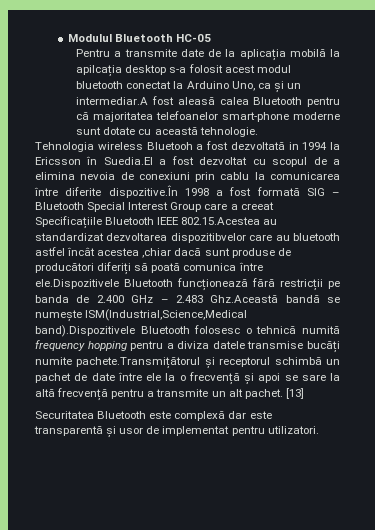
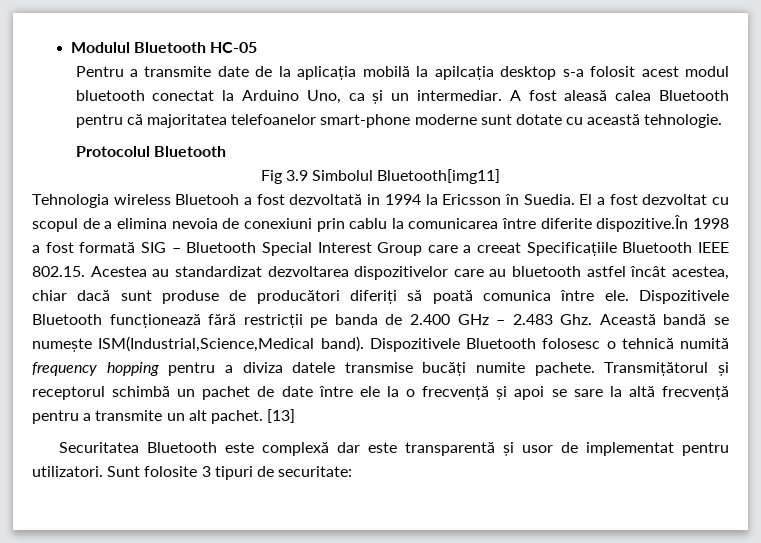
- Pentru a transmite date de la aplicația mobilă la apilcația desktop s-a folosit acest modul bluetooth conectat la Arduino Uno, ca și un intermediar.A fost aleasă calea Bluetooth pentru că majoritatea telefoanelor smart-phone moderne sunt dotate cu această tehnologie.
+ Pentru a transmite date de la aplicația mobilă la apilcația desktop s-a folosit acest modul bluetooth conectat la Arduino Uno, ca și un intermediar. A fost aleasă calea Bluetooth pentru că majoritatea telefoanelor smart-phone moderne sunt dotate cu această tehnologie.
+ Protocolul Bluetooth
+ Fig 3.9 Simbolul Bluetooth[img11]
- Tehnologia wireless Bluetooh a fost dezvoltată in 1994 la Ericsson în Suedia.El a fost dezvoltat cu scopul de a elimina nevoia de conexiuni prin cablu la comunicarea între diferite dispozitive.În 1998 a fost formată SIG – Bluetooth Special Interest Group care a creeat Specificațiile Bluetooth IEEE 802.15.Acestea au standardizat dezvoltarea dispozitibvelor care au bluetooth astfel încât acestea ,chiar dacă sunt produse de producători diferiți să poată comunica între ele.Dispozitivele Bluetooth funcționează fără restricții pe banda de 2.400 GHz – 2.483 Ghz.Această bandă se numește ISM(Industrial,Science,Medical band).Dispozitivele Bluetooth folosesc o tehnică numită frequency hopping pentru a diviza datele transmise bucăți numite pachete.Transmițătorul și receptorul schimbă un pachet de date între ele la o frecvență și apoi se sare la altă frecvență pentru a transmite un alt pachet.
+ Tehnologia wireless Bluetooh a fost dezvoltată in 1994 la Ericsson în Suedia. El a fost dezvoltat cu scopul de a elimina nevoia de conexiuni prin cablu la comunicarea între diferite dispozitive.În 1998 a fost formată SIG – Bluetooth Special Interest Group care a creeat Specificațiile Bluetooth IEEE 802.15. Acestea au standardizat dezvoltarea dispozitivelor care au bluetooth astfel încât acestea, chiar dacă sunt produse de producători diferiți să poată comunica între ele. Dispozitivele Bluetooth funcționează fără restricții pe banda de 2.400 GHz – 2.483 Ghz. Această bandă se numește ISM(Industrial,Science,Medical band). Dispozitivele Bluetooth folosesc o tehnică numită frequency hopping pentru a diviza datele transmise bucăți numite pachete. Transmițătorul și receptorul schimbă un pachet de date între ele la o frecvență și apoi se sare la altă frecvență pentru a transmite un alt pachet.
+ Sunt folosite 3 tipuri de securitate:

